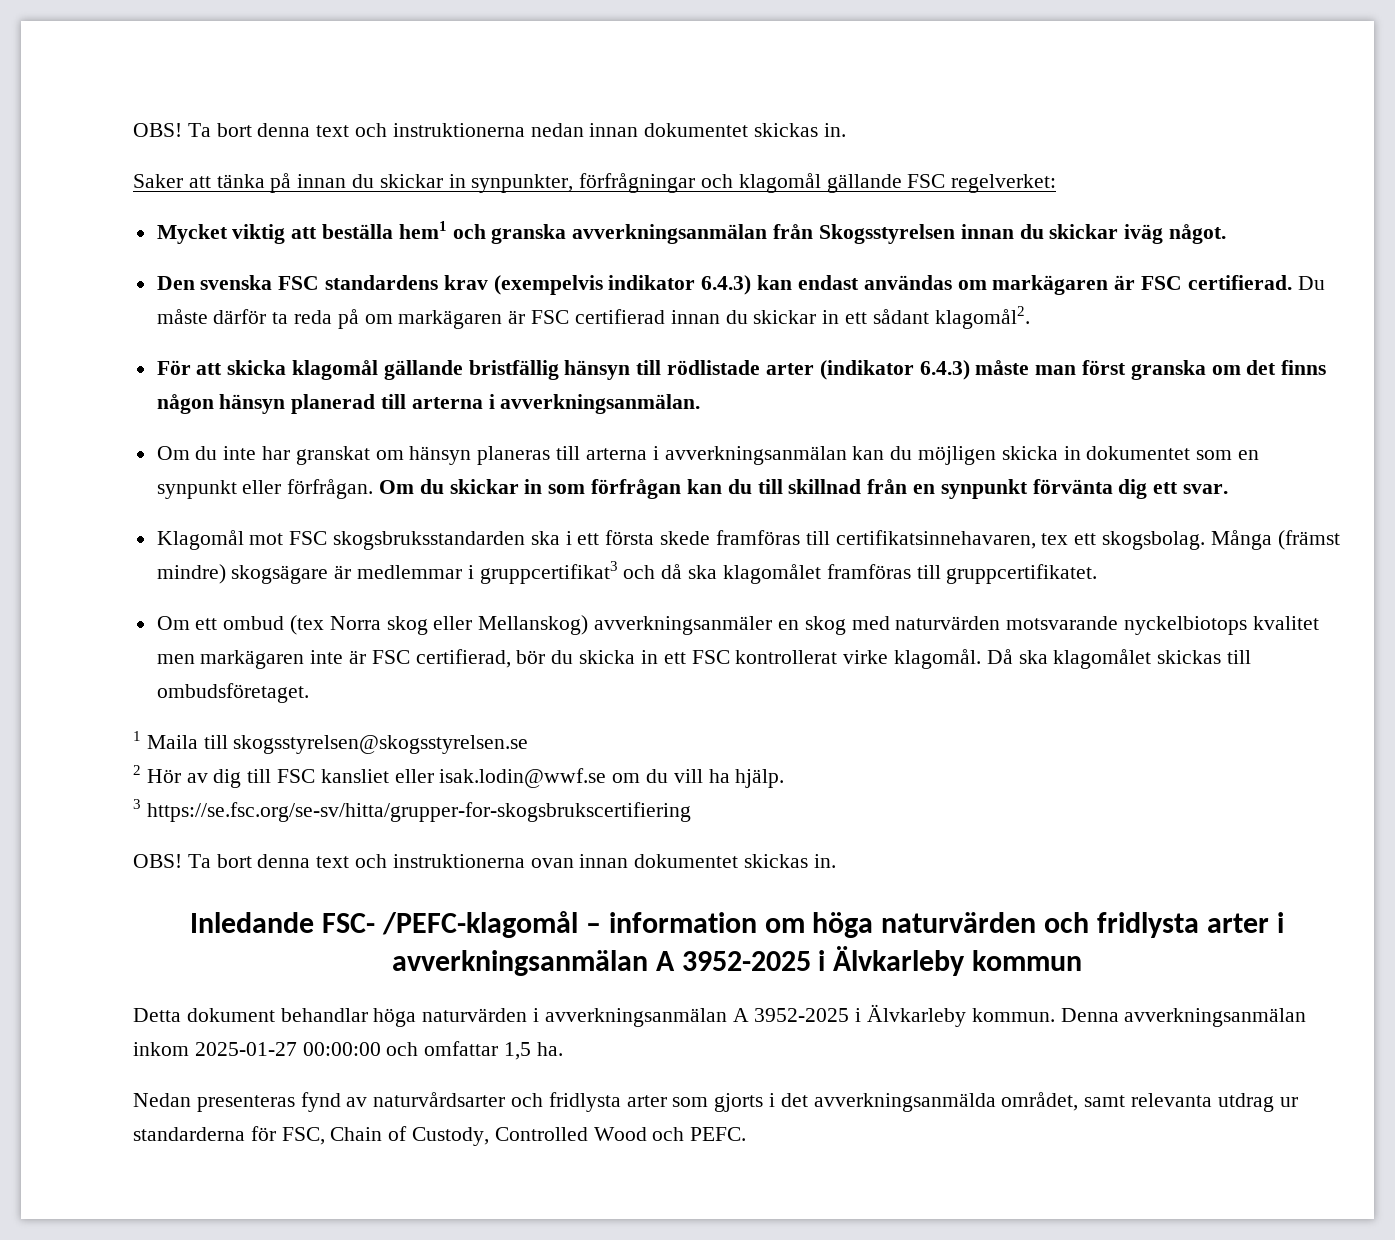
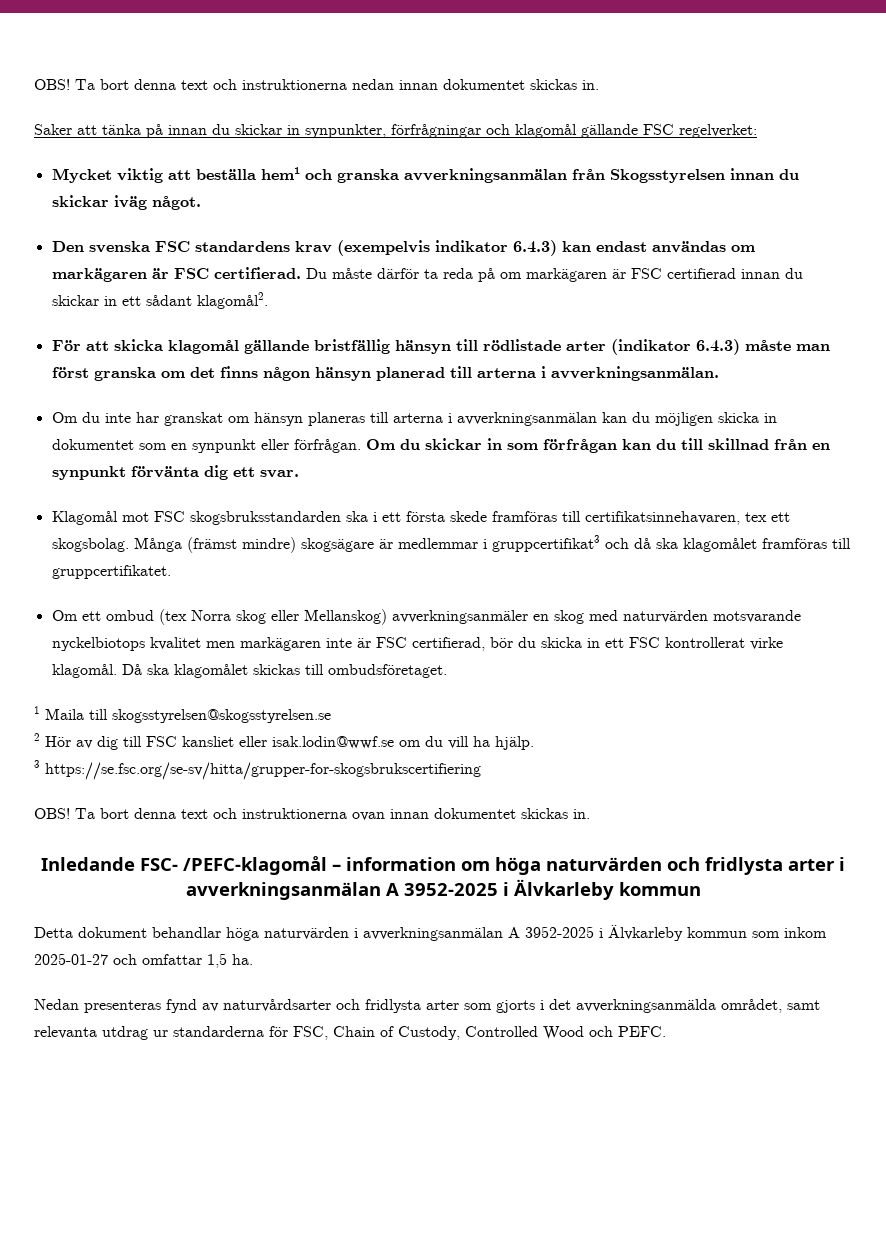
- Detta dokument behandlar höga naturvärden i avverkningsanmälan A 3952-2025 i Älvkarleby kommun. Denna avverkningsanmälan inkom 2025-01-27 00:00:00 och omfattar 1,5 ha.
+ Detta dokument behandlar höga naturvärden i avverkningsanmälan A 3952-2025 i Älvkarleby kommun som inkom 2025-01-27 och omfattar 1,5 ha.

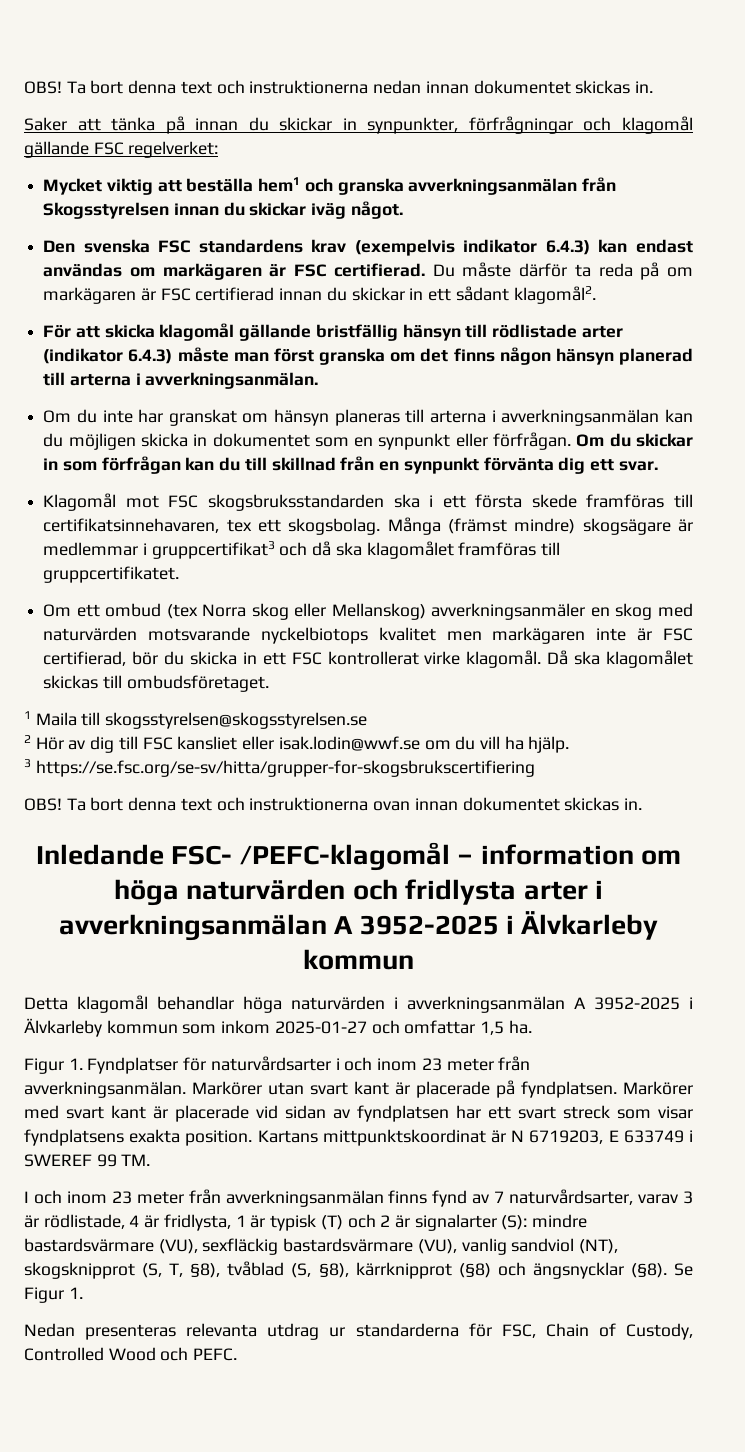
- Detta dokument behandlar höga naturvärden i avverkningsanmälan A 3952-2025 i Älvkarleby kommun som inkom 2025-01-27 och omfattar 1,5 ha.
+ Detta klagomål behandlar höga naturvärden i avverkningsanmälan A 3952-2025 i Älvkarleby kommun som inkom 2025-01-27 och omfattar 1,5 ha.
- Nedan presenteras fynd av naturvårdsarter och fridlysta arter som gjorts i det avverkningsanmälda området, samt relevanta utdrag ur standarderna för FSC, Chain of Custody, Controlled Wood och PEFC.
+ Figur 1. Fyndplatser för naturvårdsarter i och inom 23 meter från avverkningsanmälan. Markörer utan svart kant är placerade på fyndplatsen. Markörer med svart kant är placerade vid sidan av fyndplatsen har ett svart streck som visar fyndplatsens exakta position. Kartans mittpunktskoordinat är N 6719203, E 633749 i SWEREF 99 TM.
+ I och inom 23 meter från avverkningsanmälan finns fynd av 7 naturvårdsarter, varav 3 är rödlistade, 4 är fridlysta, 1 är typisk (T) och 2 är signalarter (S): mindre bastardsvärmare (VU), sexfläckig bastardsvärmare (VU), vanlig sandviol (NT), skogsknipprot (S, T, §8), tvåblad (S, §8), kärrknipprot (§8) och ängsnycklar (§8). Se Figur 1.
+ Nedan presenteras relevanta utdrag ur standarderna för FSC, Chain of Custody, Controlled Wood och PEFC.

